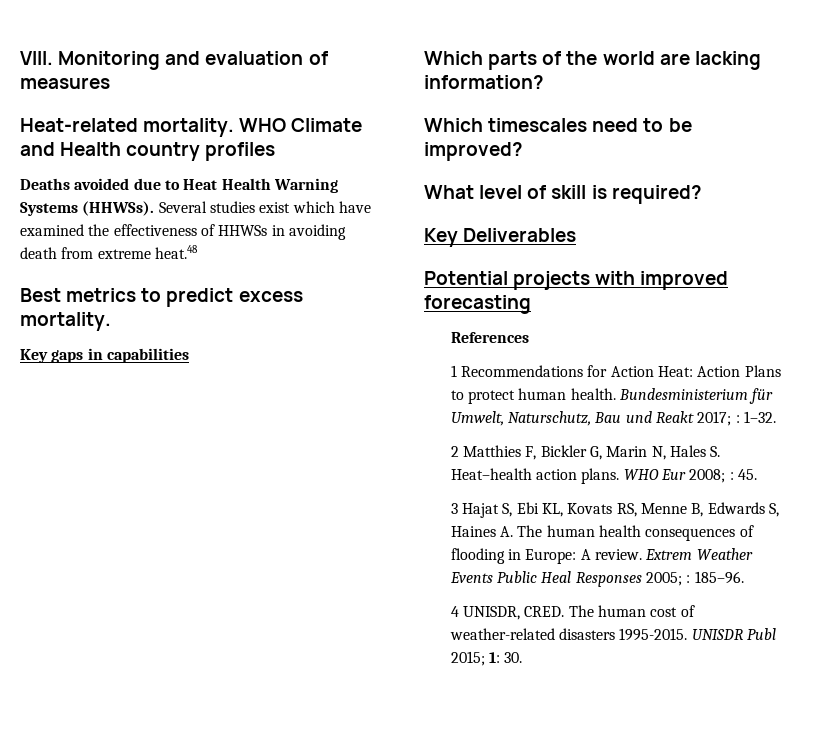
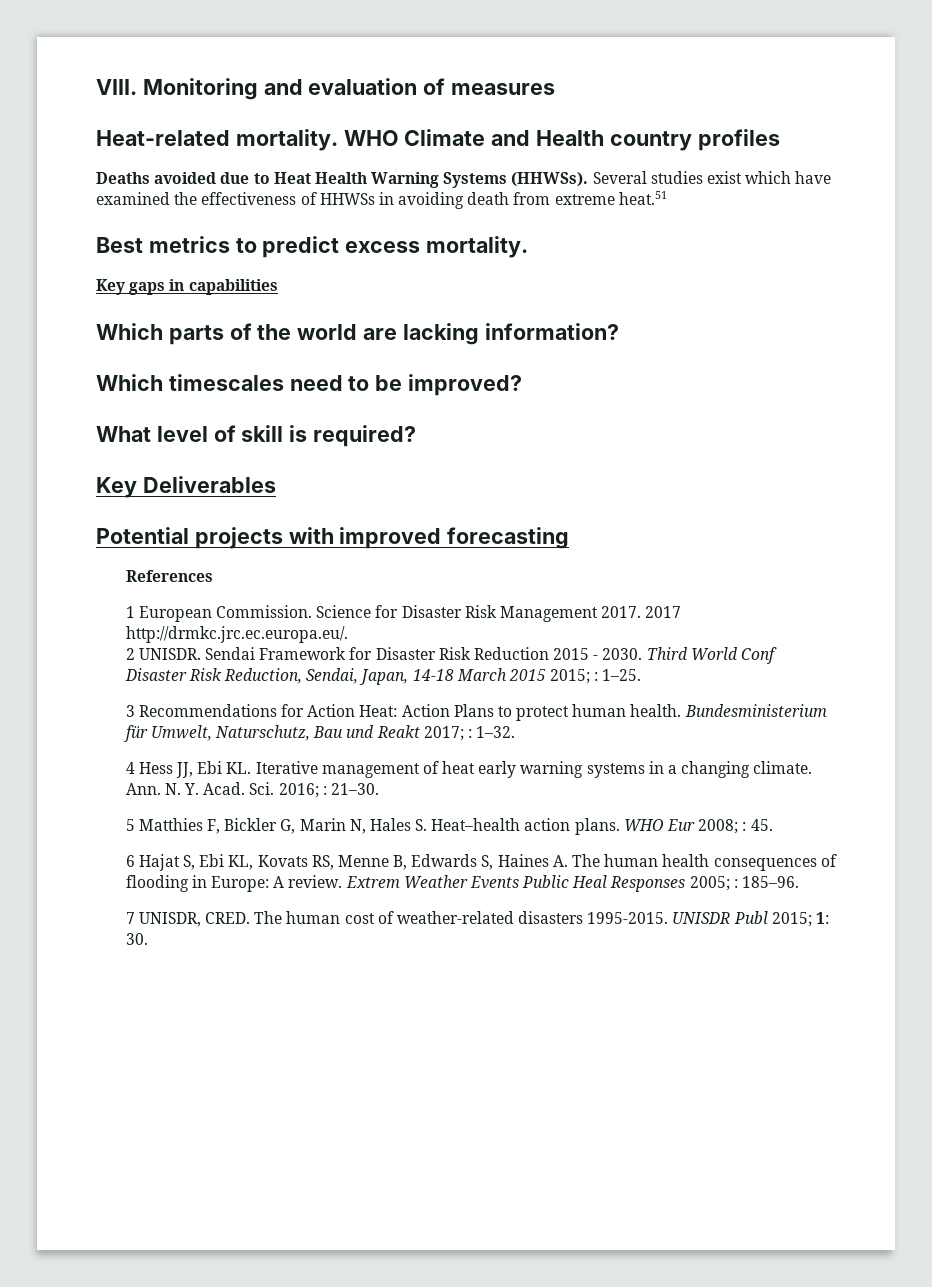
- Several studies exist which have examined the effectiveness of HHWSs in avoiding death from extreme heat.48
+ Several studies exist which have examined the effectiveness of HHWSs in avoiding death from extreme heat.51
- 1 Recommendations for Action Heat: Action Plans to protect human health.
+ 1 European Commission. Science for Disaster Risk Management 2017. 2017 http://drmkc.jrc.ec.europa.eu/.
+ 2 UNISDR. Sendai Framework for Disaster Risk Reduction 2015 - 2030. Third World Conf Disaster Risk Reduction, Sendai, Japan, 14-18 March 2015 2015; : 1–25.
+ 3 Recommendations for Action Heat: Action Plans to protect human health.
- 2 Matthies F, Bickler G, Marin N, Hales S. Heat–health action plans.
+ 4 Hess JJ, Ebi KL. Iterative management of heat early warning systems in a changing climate. Ann. N. Y. Acad. Sci. 2016; : 21–30.
+ 5 Matthies F, Bickler G, Marin N, Hales S. Heat–health action plans.
- 3 Hajat S, Ebi KL, Kovats RS, Menne B, Edwards S, Haines A. The human health consequences of flooding in Europe: A review.
+ 6 Hajat S, Ebi KL, Kovats RS, Menne B, Edwards S, Haines A. The human health consequences of flooding in Europe: A review.
- 4 UNISDR, CRED.
+ 7 UNISDR, CRED.

